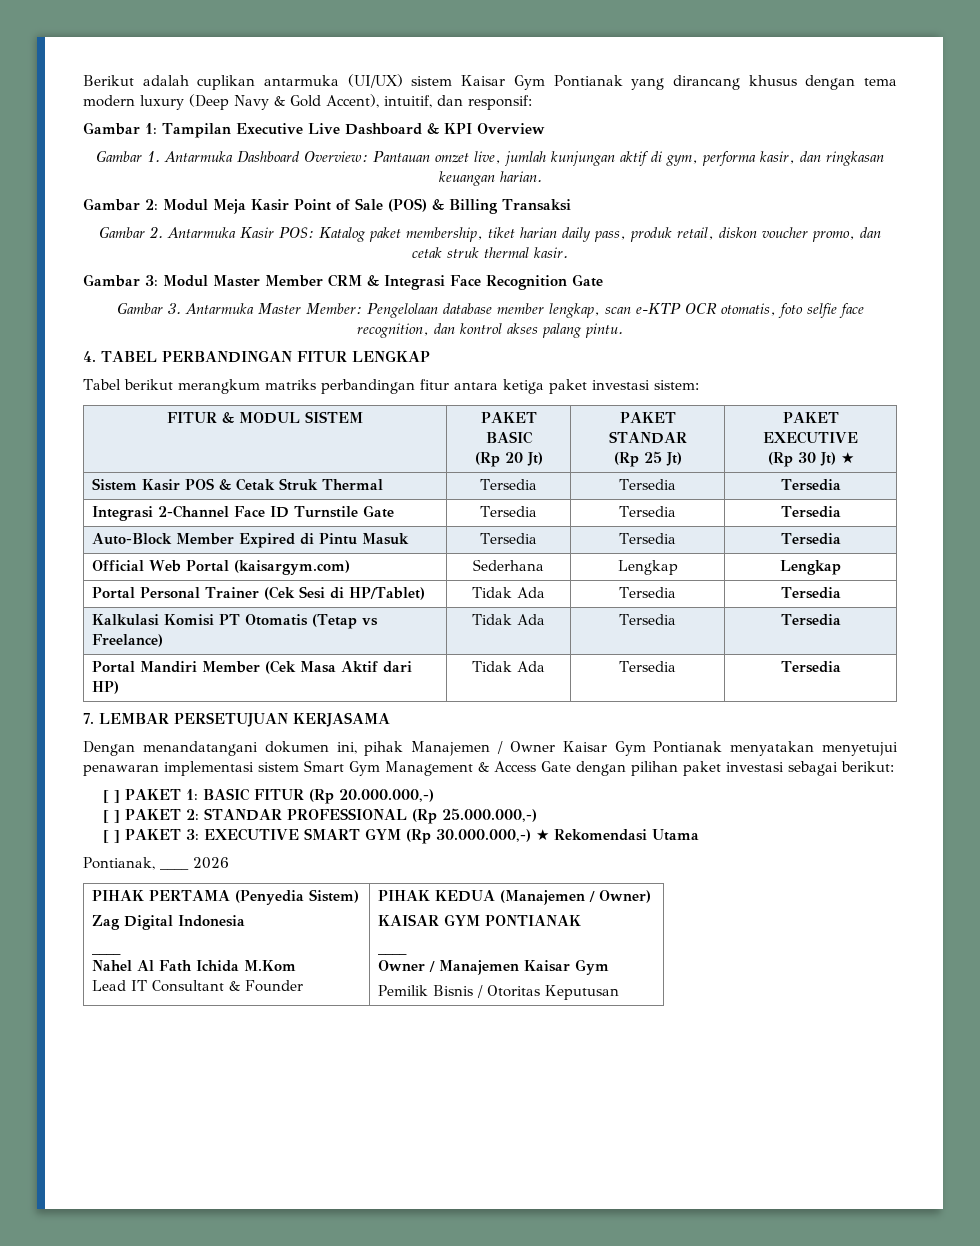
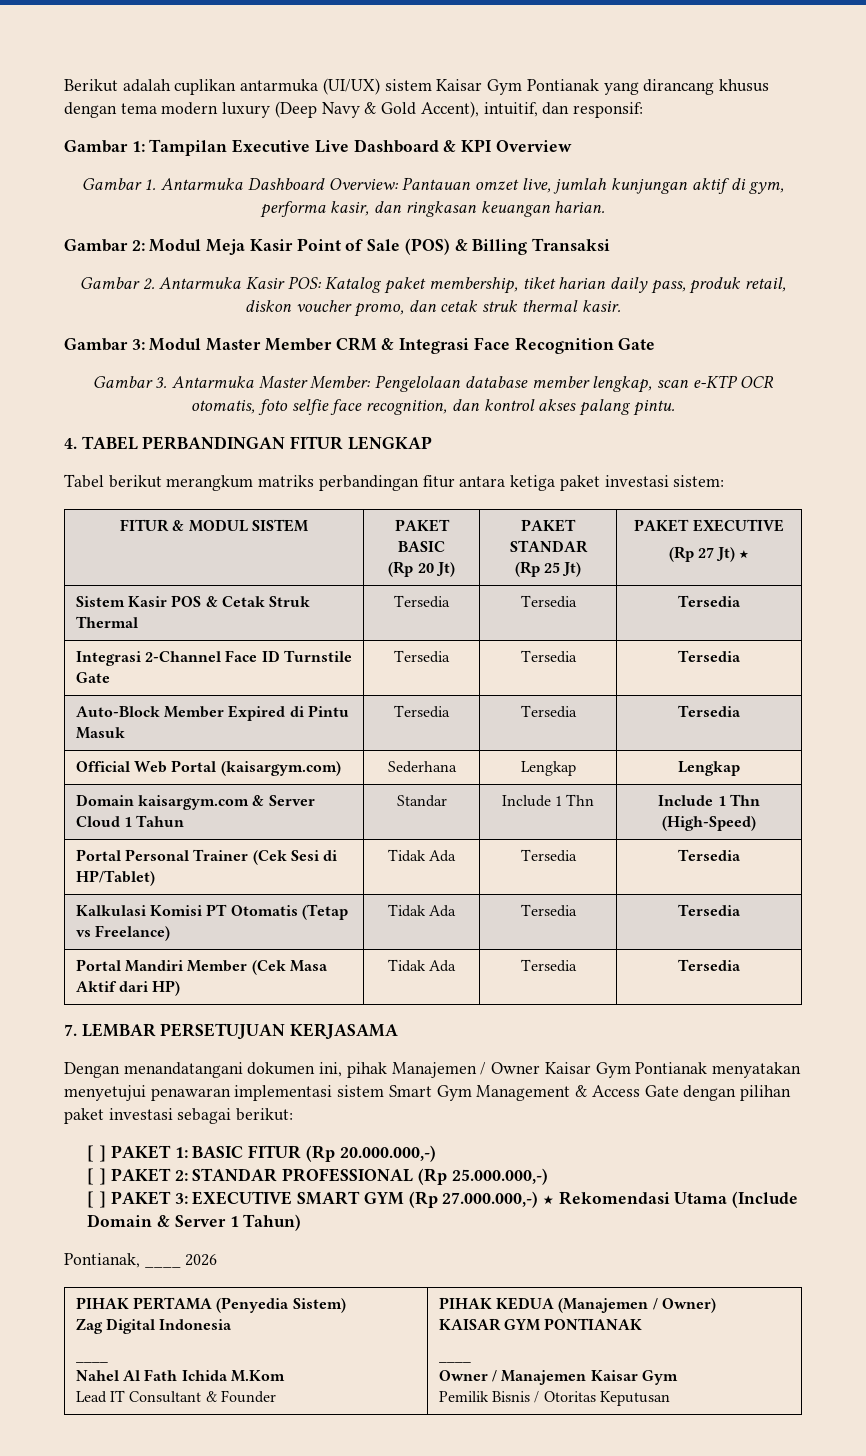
  FITUR & MODUL SISTEM | PAKET BASIC
  (Rp 20 Jt) | PAKET STANDAR
  (Rp 25 Jt) | PAKET EXECUTIVE
- (Rp 30 Jt) ★
+ (Rp 27 Jt) ★
+ Domain kaisargym.com & Server Cloud 1 Tahun | Standar | Include 1 Thn | Include 1 Thn (High-Speed)
- [ ] PAKET 3: EXECUTIVE SMART GYM (Rp 30.000.000,-) ★ Rekomendasi Utama
+ [ ] PAKET 3: EXECUTIVE SMART GYM (Rp 27.000.000,-) ★ Rekomendasi Utama (Include Domain & Server 1 Tahun)

